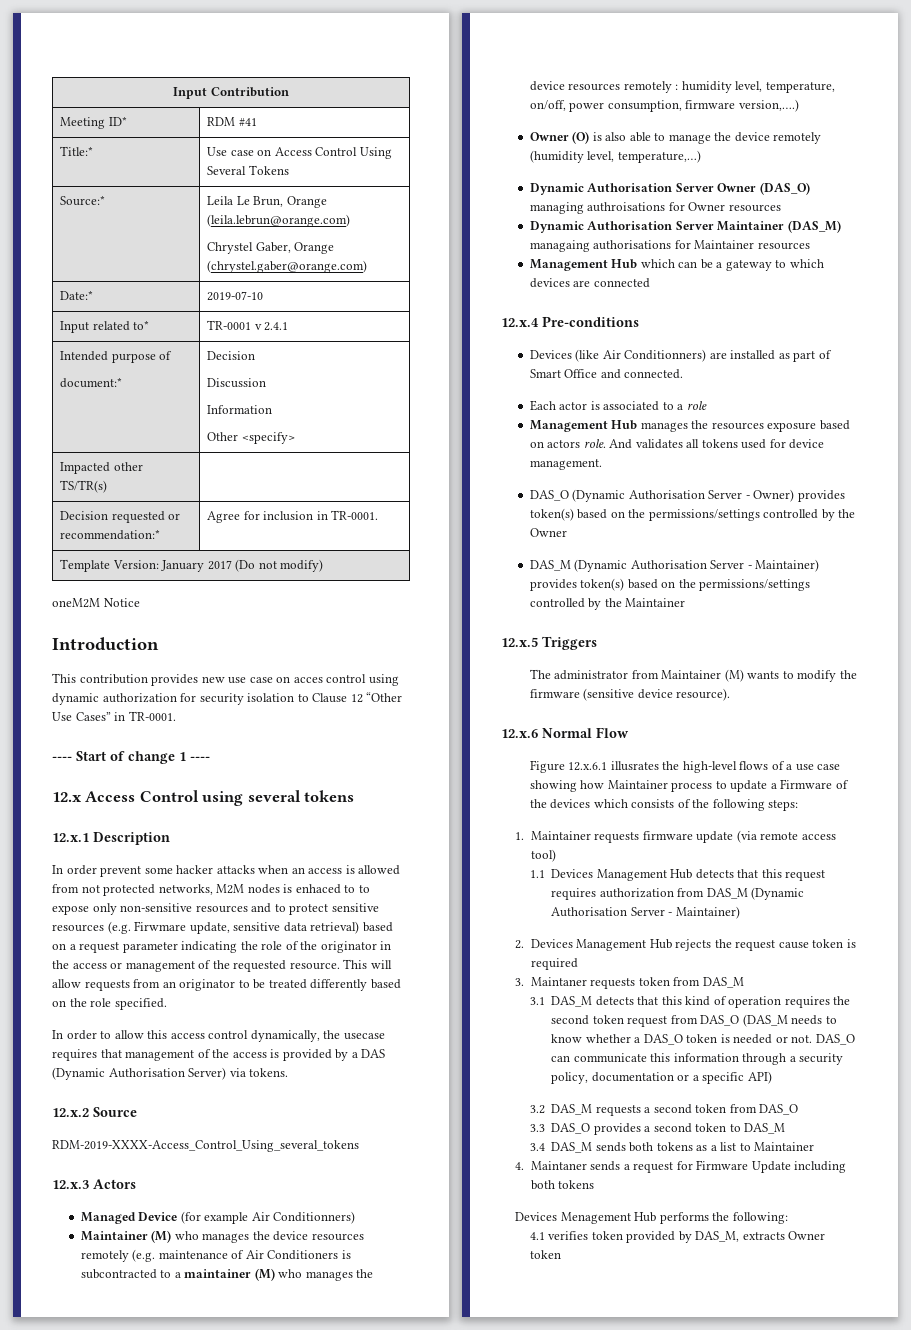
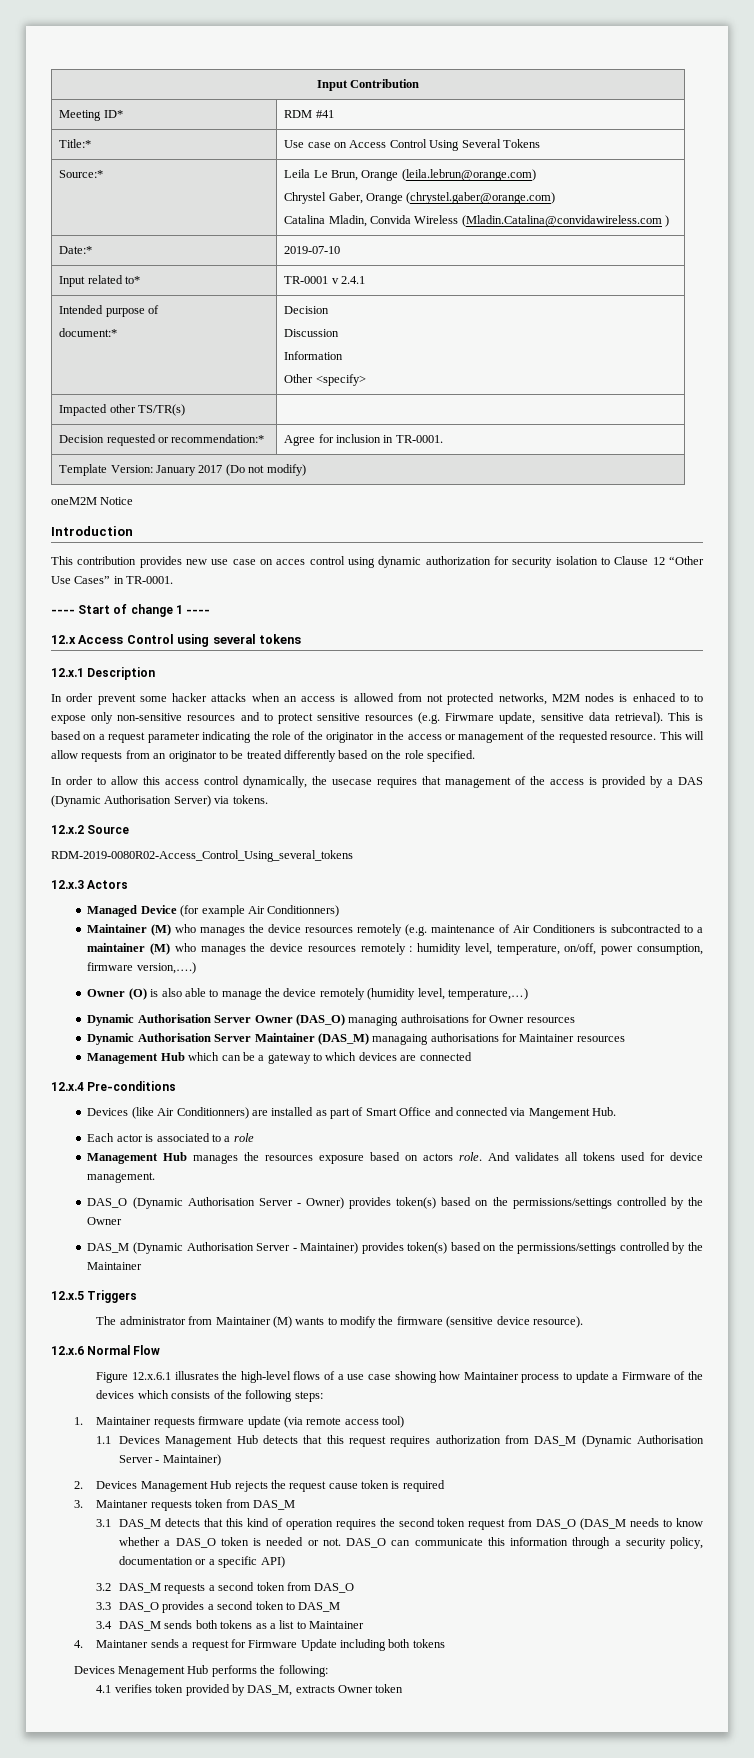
  Source:* | Leila Le Brun, Orange (leila.lebrun@orange.com)
  Chrystel Gaber, Orange (chrystel.gaber@orange.com)
+ Catalina Mladin, Convida Wireless (Mladin.Catalina@convidawireless.com )
- In order prevent some hacker attacks when an access is allowed from not protected networks, M2M nodes is enhaced to to expose only non-sensitive resources and to protect sensitive resources (e.g. Firwmare update, sensitive data retrieval) based on a request parameter indicating the role of the originator in the access or management of the requested resource.
+ In order prevent some hacker attacks when an access is allowed from not protected networks, M2M nodes is enhaced to to expose only non-sensitive resources and to protect sensitive resources (e.g. Firwmare update, sensitive data retrieval). This is based on a request parameter indicating the role of the originator in the access or management of the requested resource.
- RDM-2019-XXXX-Access_Control_Using_several_tokens
+ RDM-2019-0080R02-Access_Control_Using_several_tokens
- Devices (like Air Conditionners) are installed as part of Smart Office and connected.
+ Devices (like Air Conditionners) are installed as part of Smart Office and connected via Mangement Hub.

